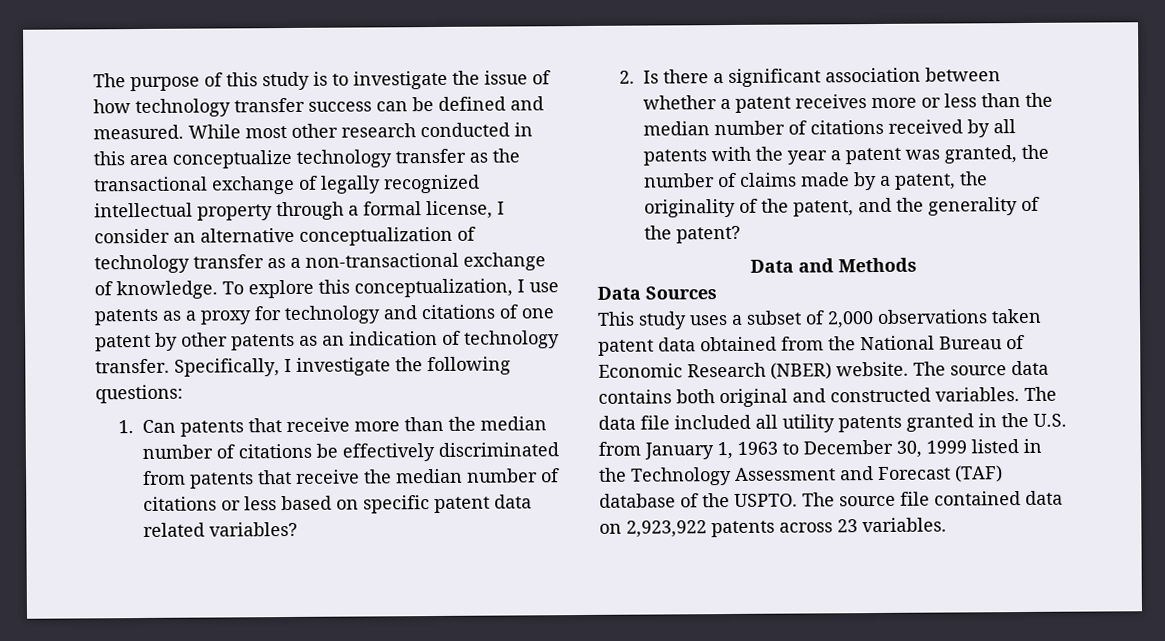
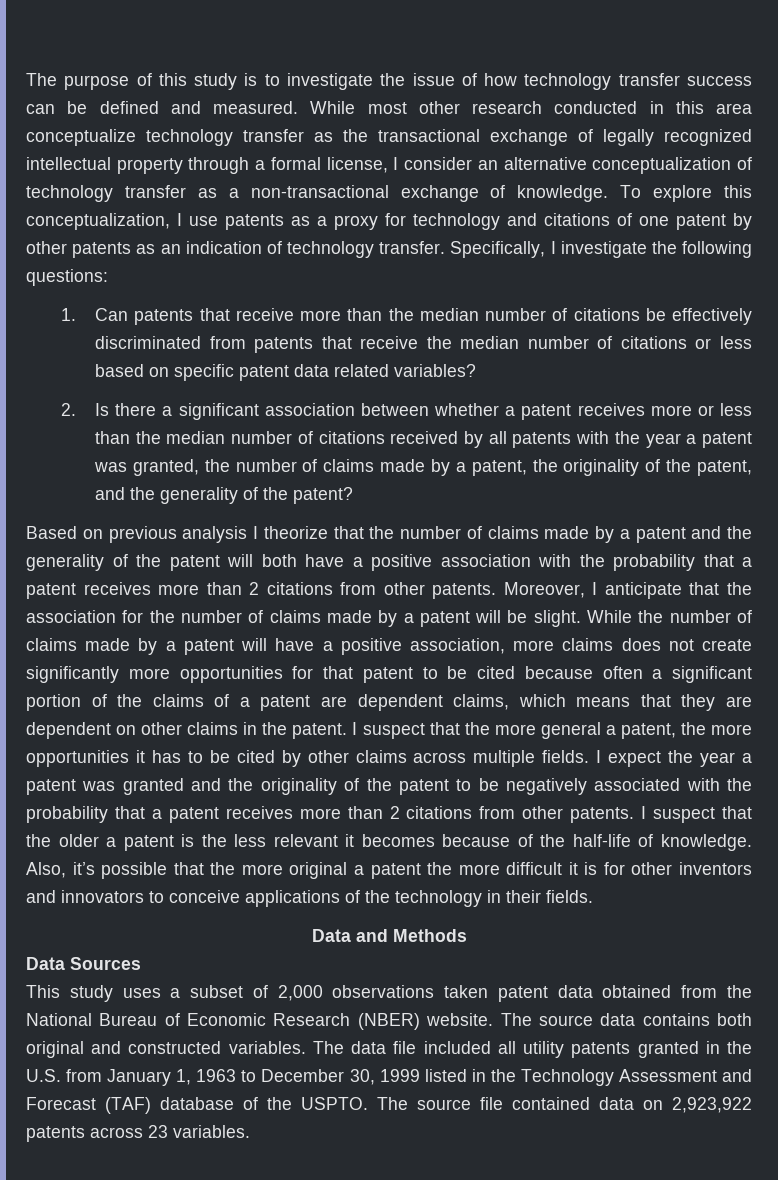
+ Based on previous analysis I theorize that the number of claims made by a patent and the generality of the patent will both have a positive association with the probability that a patent receives more than 2 citations from other patents. Moreover, I anticipate that the association for the number of claims made by a patent will be slight. While the number of claims made by a patent will have a positive association, more claims does not create significantly more opportunities for that patent to be cited because often a significant portion of the claims of a patent are dependent claims, which means that they are dependent on other claims in the patent. I suspect that the more general a patent, the more opportunities it has to be cited by other claims across multiple fields. I expect the year a patent was granted and the originality of the patent to be negatively associated with the probability that a patent receives more than 2 citations from other patents. I suspect that the older a patent is the less relevant it becomes because of the half-life of knowledge. Also, it’s possible that the more original a patent the more difficult it is for other inventors and innovators to conceive applications of the technology in their fields.

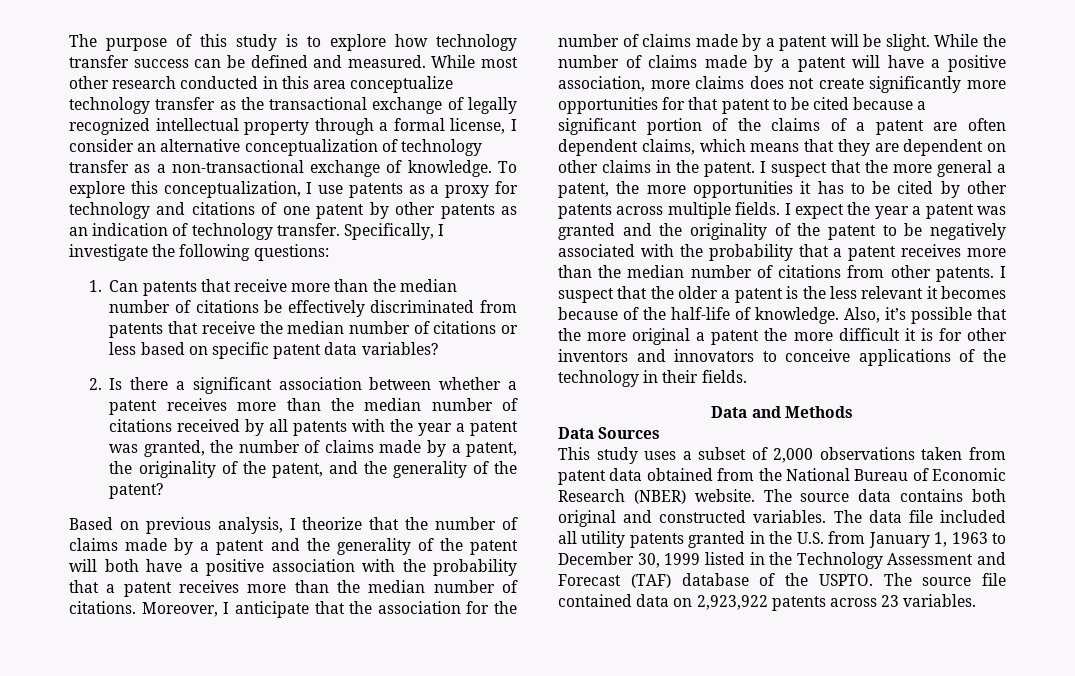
- The purpose of this study is to investigate the issue of how technology transfer success can be defined and measured.
+ The purpose of this study is to explore how technology transfer success can be defined and measured.
- 1. Can patents that receive more than the median number of citations be effectively discriminated from patents that receive the median number of citations or less based on specific patent data related variables?
+ 1. Can patents that receive more than the median number of citations be effectively discriminated from patents that receive the median number of citations or less based on specific patent data variables?
- 2. Is there a significant association between whether a patent receives more or less than the median number of citations received by all patents with the year a patent was granted, the number of claims made by a patent, the originality of the patent, and the generality of the patent?
+ 2. Is there a significant association between whether a patent receives more than the median number of citations received by all patents with the year a patent was granted, the number of claims made by a patent, the originality of the patent, and the generality of the patent?
- Based on previous analysis I theorize that the number of claims made by a patent and the generality of the patent will both have a positive association with the probability that a patent receives more than 2 citations from other patents.
+ Based on previous analysis, I theorize that the number of claims made by a patent and the generality of the patent will both have a positive association with the probability that a patent receives more than the median number of citations.
- While the number of claims made by a patent will have a positive association, more claims does not create significantly more opportunities for that patent to be cited because often a significant portion of the claims of a patent are dependent claims, which means that they are dependent on other claims in the patent.
+ While the number of claims made by a patent will have a positive association, more claims does not create significantly more opportunities for that patent to be cited because a significant portion of the claims of a patent are often dependent claims, which means that they are dependent on other claims in the patent.
- I suspect that the more general a patent, the more opportunities it has to be cited by other claims across multiple fields.
+ I suspect that the more general a patent, the more opportunities it has to be cited by other patents across multiple fields.
- I expect the year a patent was granted and the originality of the patent to be negatively associated with the probability that a patent receives more than 2 citations from other patents.
+ I expect the year a patent was granted and the originality of the patent to be negatively associated with the probability that a patent receives more than the median number of citations from other patents.
- This study uses a subset of 2,000 observations taken patent data obtained from the National Bureau of Economic Research (NBER) website.
+ This study uses a subset of 2,000 observations taken from patent data obtained from the National Bureau of Economic Research (NBER) website.

